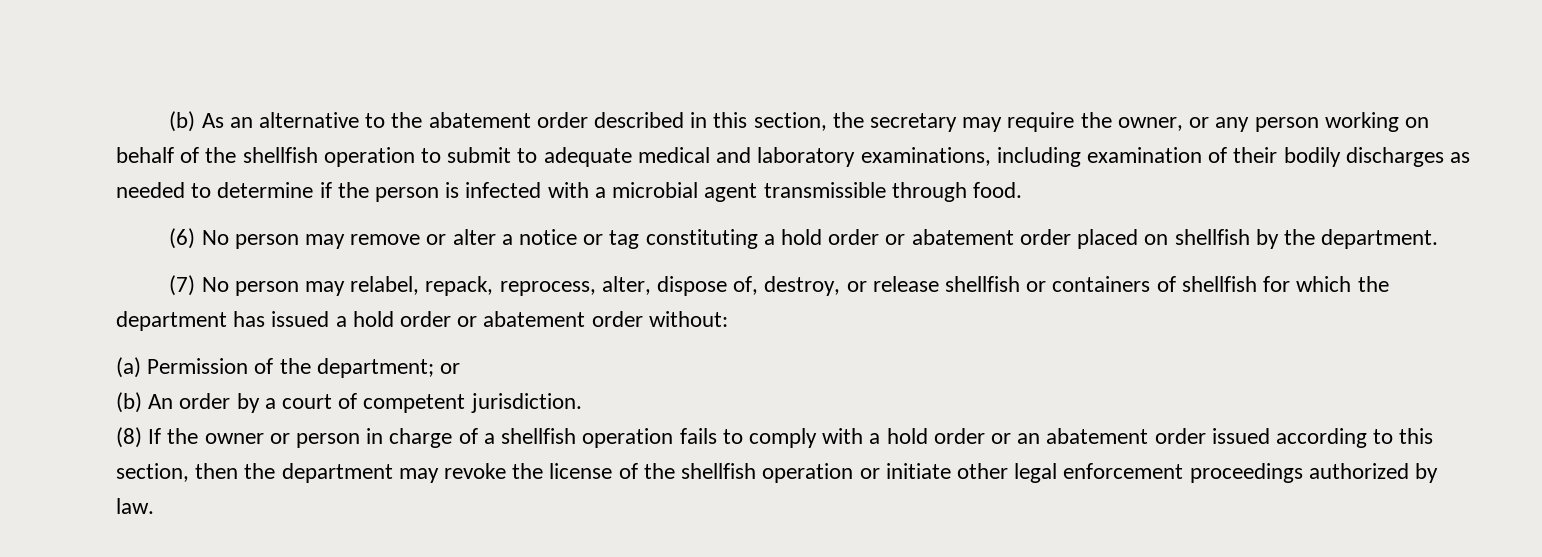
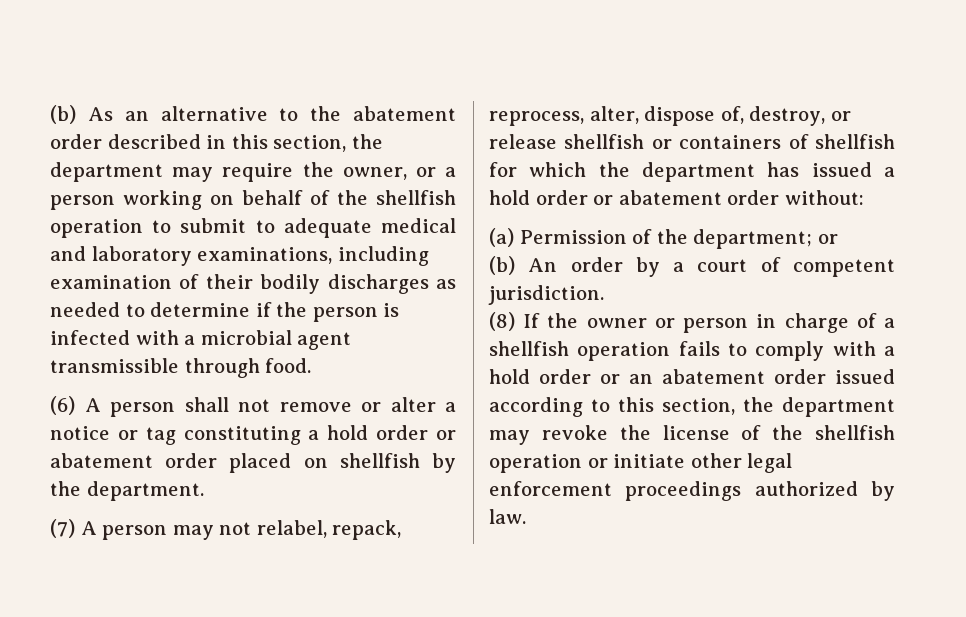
- (b) As an alternative to the abatement order described in this section, the secretary may require the owner, or any person working on behalf of the shellfish operation to submit to adequate medical and laboratory examinations, including examination of their bodily discharges as needed to determine if the person is infected with a microbial agent transmissible through food.
+ (b) As an alternative to the abatement order described in this section, the department may require the owner, or a person working on behalf of the shellfish operation to submit to adequate medical and laboratory examinations, including examination of their bodily discharges as needed to determine if the person is infected with a microbial agent transmissible through food.
- (6) No person may remove or alter a notice or tag constituting a hold order or abatement order placed on shellfish by the department.
+ (6) A person shall not remove or alter a notice or tag constituting a hold order or abatement order placed on shellfish by the department.
- (7) No person may relabel, repack, reprocess, alter, dispose of, destroy, or release shellfish or containers of shellfish for which the department has issued a hold order or abatement order without:
+ (7) A person may not relabel, repack, reprocess, alter, dispose of, destroy, or release shellfish or containers of shellfish for which the department has issued a hold order or abatement order without:
- (8) If the owner or person in charge of a shellfish operation fails to comply with a hold order or an abatement order issued according to this section, then the department may revoke the license of the shellfish operation or initiate other legal enforcement proceedings authorized by law.
+ (8) If the owner or person in charge of a shellfish operation fails to comply with a hold order or an abatement order issued according to this section, the department may revoke the license of the shellfish operation or initiate other legal enforcement proceedings authorized by law.

